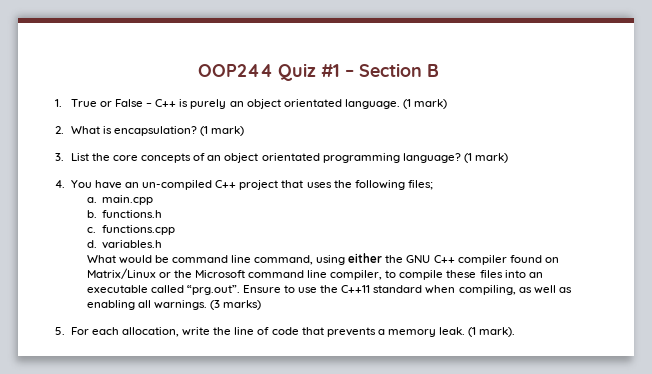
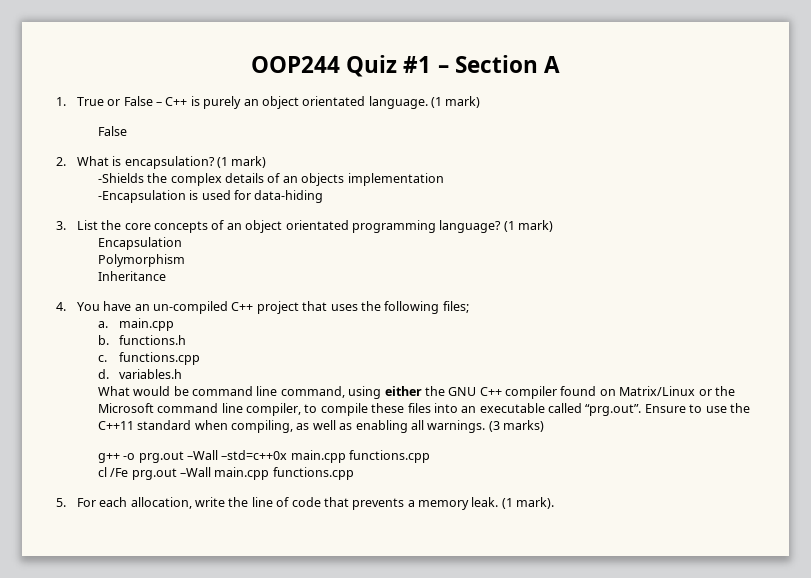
- OOP244 Quiz #1 – Section B
+ OOP244 Quiz #1 – Section A
  1. True or False – C++ is purely an object orientated language. (1 mark)
+ False
+ -Shields the complex details of an objects implementation
+ -Encapsulation is used for data-hiding
+ Encapsulation
+ Polymorphism
+ Inheritance
+ g++ -o prg.out –Wall –std=c++0x main.cpp functions.cpp
+ cl /Fe prg.out –Wall main.cpp functions.cpp

